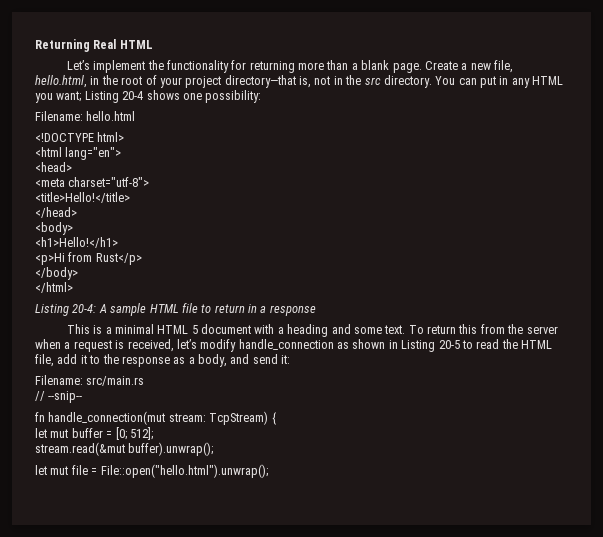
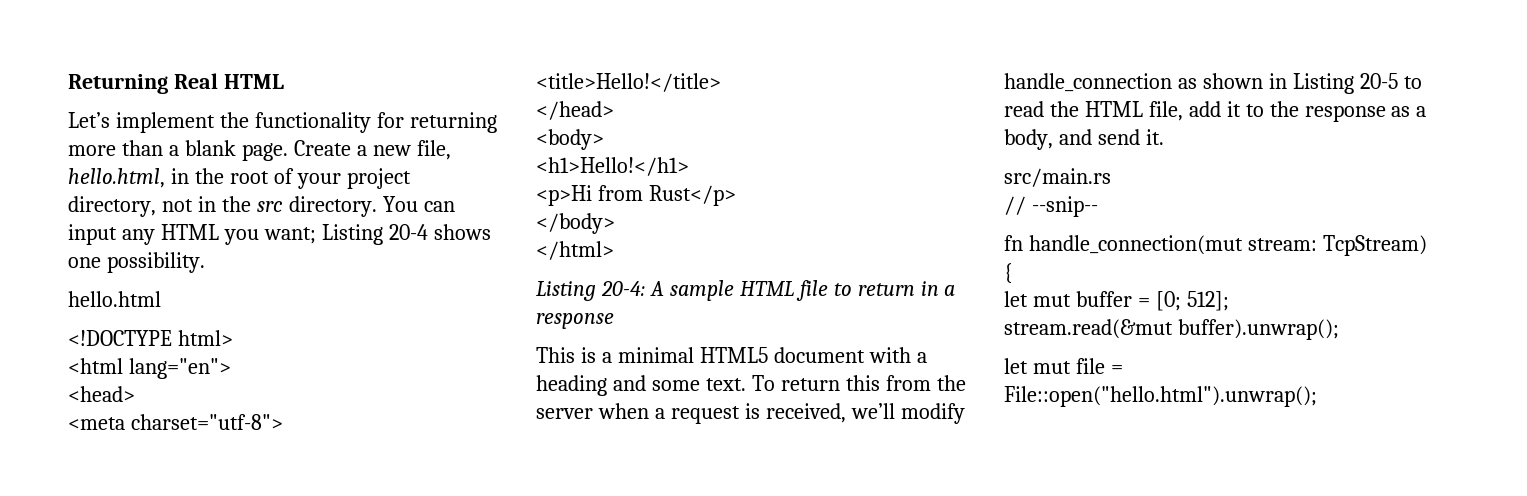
- Create a new file, hello.html, in the root of your project directory—that is, not in the src directory.
+ Create a new file, hello.html, in the root of your project directory, not in the src directory.
- You can put in any HTML you want; Listing 20-4 shows one possibility:
- Filename: hello.html
+ You can input any HTML you want; Listing 20-4 shows one possibility.
+ hello.html
- This is a minimal HTML 5 document with a heading and some text.
+ This is a minimal HTML5 document with a heading and some text.
- To return this from the server when a request is received, let’s modify handle_connection as shown in Listing 20-5 to read the HTML file, add it to the response as a body, and send it:
- Filename: src/main.rs
+ To return this from the server when a request is received, we’ll modify handle_connection as shown in Listing 20-5 to read the HTML file, add it to the response as a body, and send it.
+ src/main.rs

